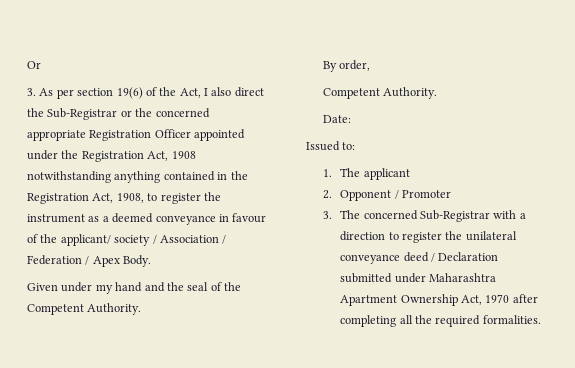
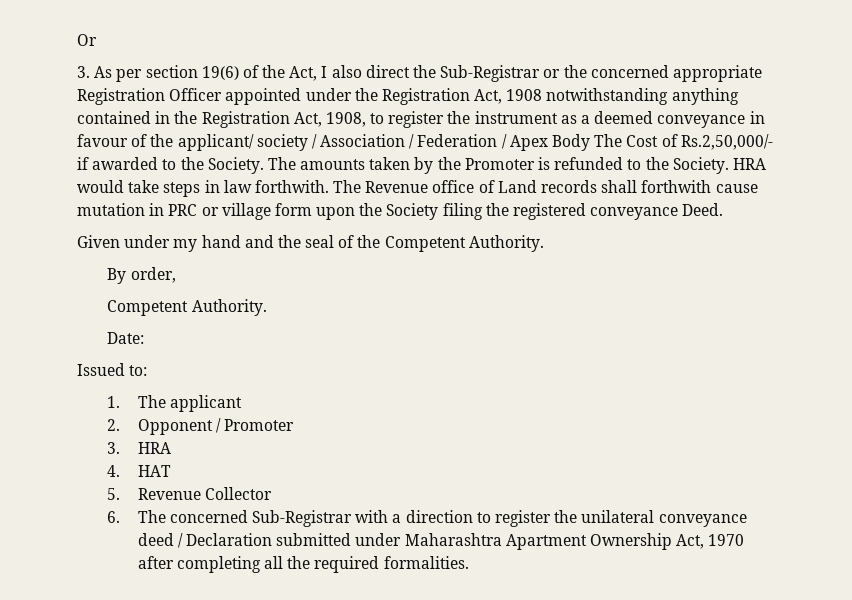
- 3. As per section 19(6) of the Act, I also direct the Sub-Registrar or the concerned appropriate Registration Officer appointed under the Registration Act, 1908 notwithstanding anything contained in the Registration Act, 1908, to register the instrument as a deemed conveyance in favour of the applicant/ society / Association / Federation / Apex Body.
+ 3. As per section 19(6) of the Act, I also direct the Sub-Registrar or the concerned appropriate Registration Officer appointed under the Registration Act, 1908 notwithstanding anything contained in the Registration Act, 1908, to register the instrument as a deemed conveyance in favour of the applicant/ society / Association / Federation / Apex Body The Cost of Rs.2,50,000/- if awarded to the Society. The amounts taken by the Promoter is refunded to the Society. HRA would take steps in law forthwith. The Revenue office of Land records shall forthwith cause mutation in PRC or village form upon the Society filing the registered conveyance Deed.
- 3. The concerned Sub-Registrar with a direction to register the unilateral conveyance deed / Declaration submitted under Maharashtra Apartment Ownership Act, 1970 after completing all the required formalities.
+ 3. HRA
+ 4. HAT
+ 5. Revenue Collector
+ 6. The concerned Sub-Registrar with a direction to register the unilateral conveyance deed / Declaration submitted under Maharashtra Apartment Ownership Act, 1970 after completing all the required formalities.

